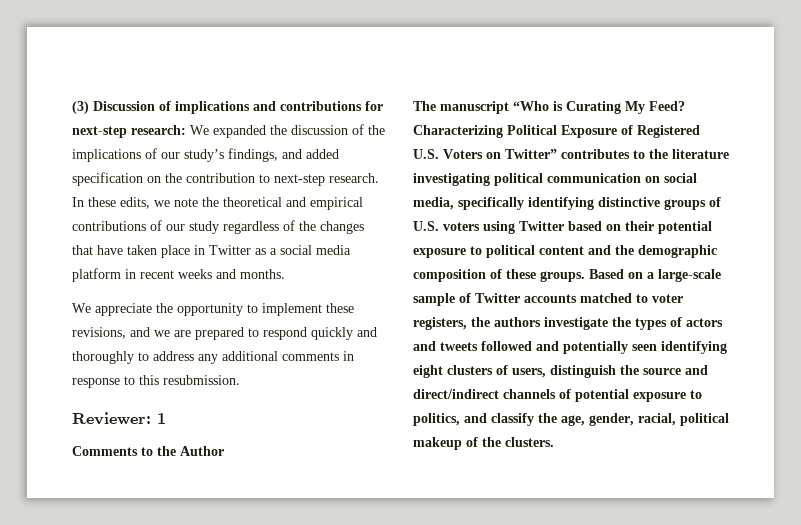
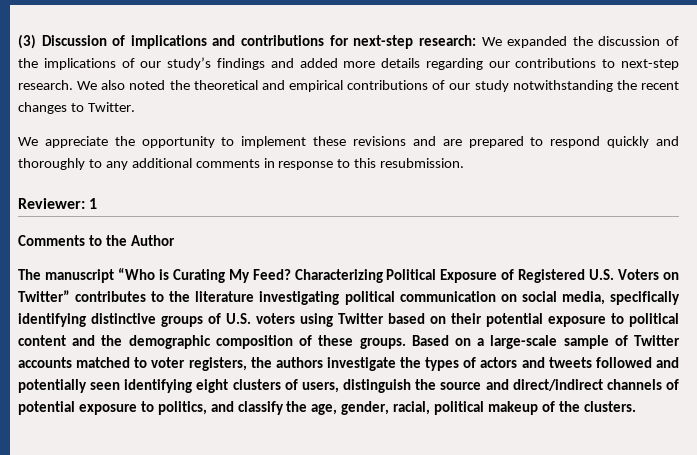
- (3) Discussion of implications and contributions for next-step research: We expanded the discussion of the implications of our study’s findings, and added specification on the contribution to next-step research. In these edits, we note the theoretical and empirical contributions of our study regardless of the changes that have taken place in Twitter as a social media platform in recent weeks and months.
+ (3) Discussion of implications and contributions for next-step research: We expanded the discussion of the implications of our study’s findings and added more details regarding our contributions to next-step research. We also noted the theoretical and empirical contributions of our study notwithstanding the recent changes to Twitter.
- We appreciate the opportunity to implement these revisions, and we are prepared to respond quickly and thoroughly to address any additional comments in response to this resubmission.
+ We appreciate the opportunity to implement these revisions and are prepared to respond quickly and thoroughly to any additional comments in response to this resubmission.

